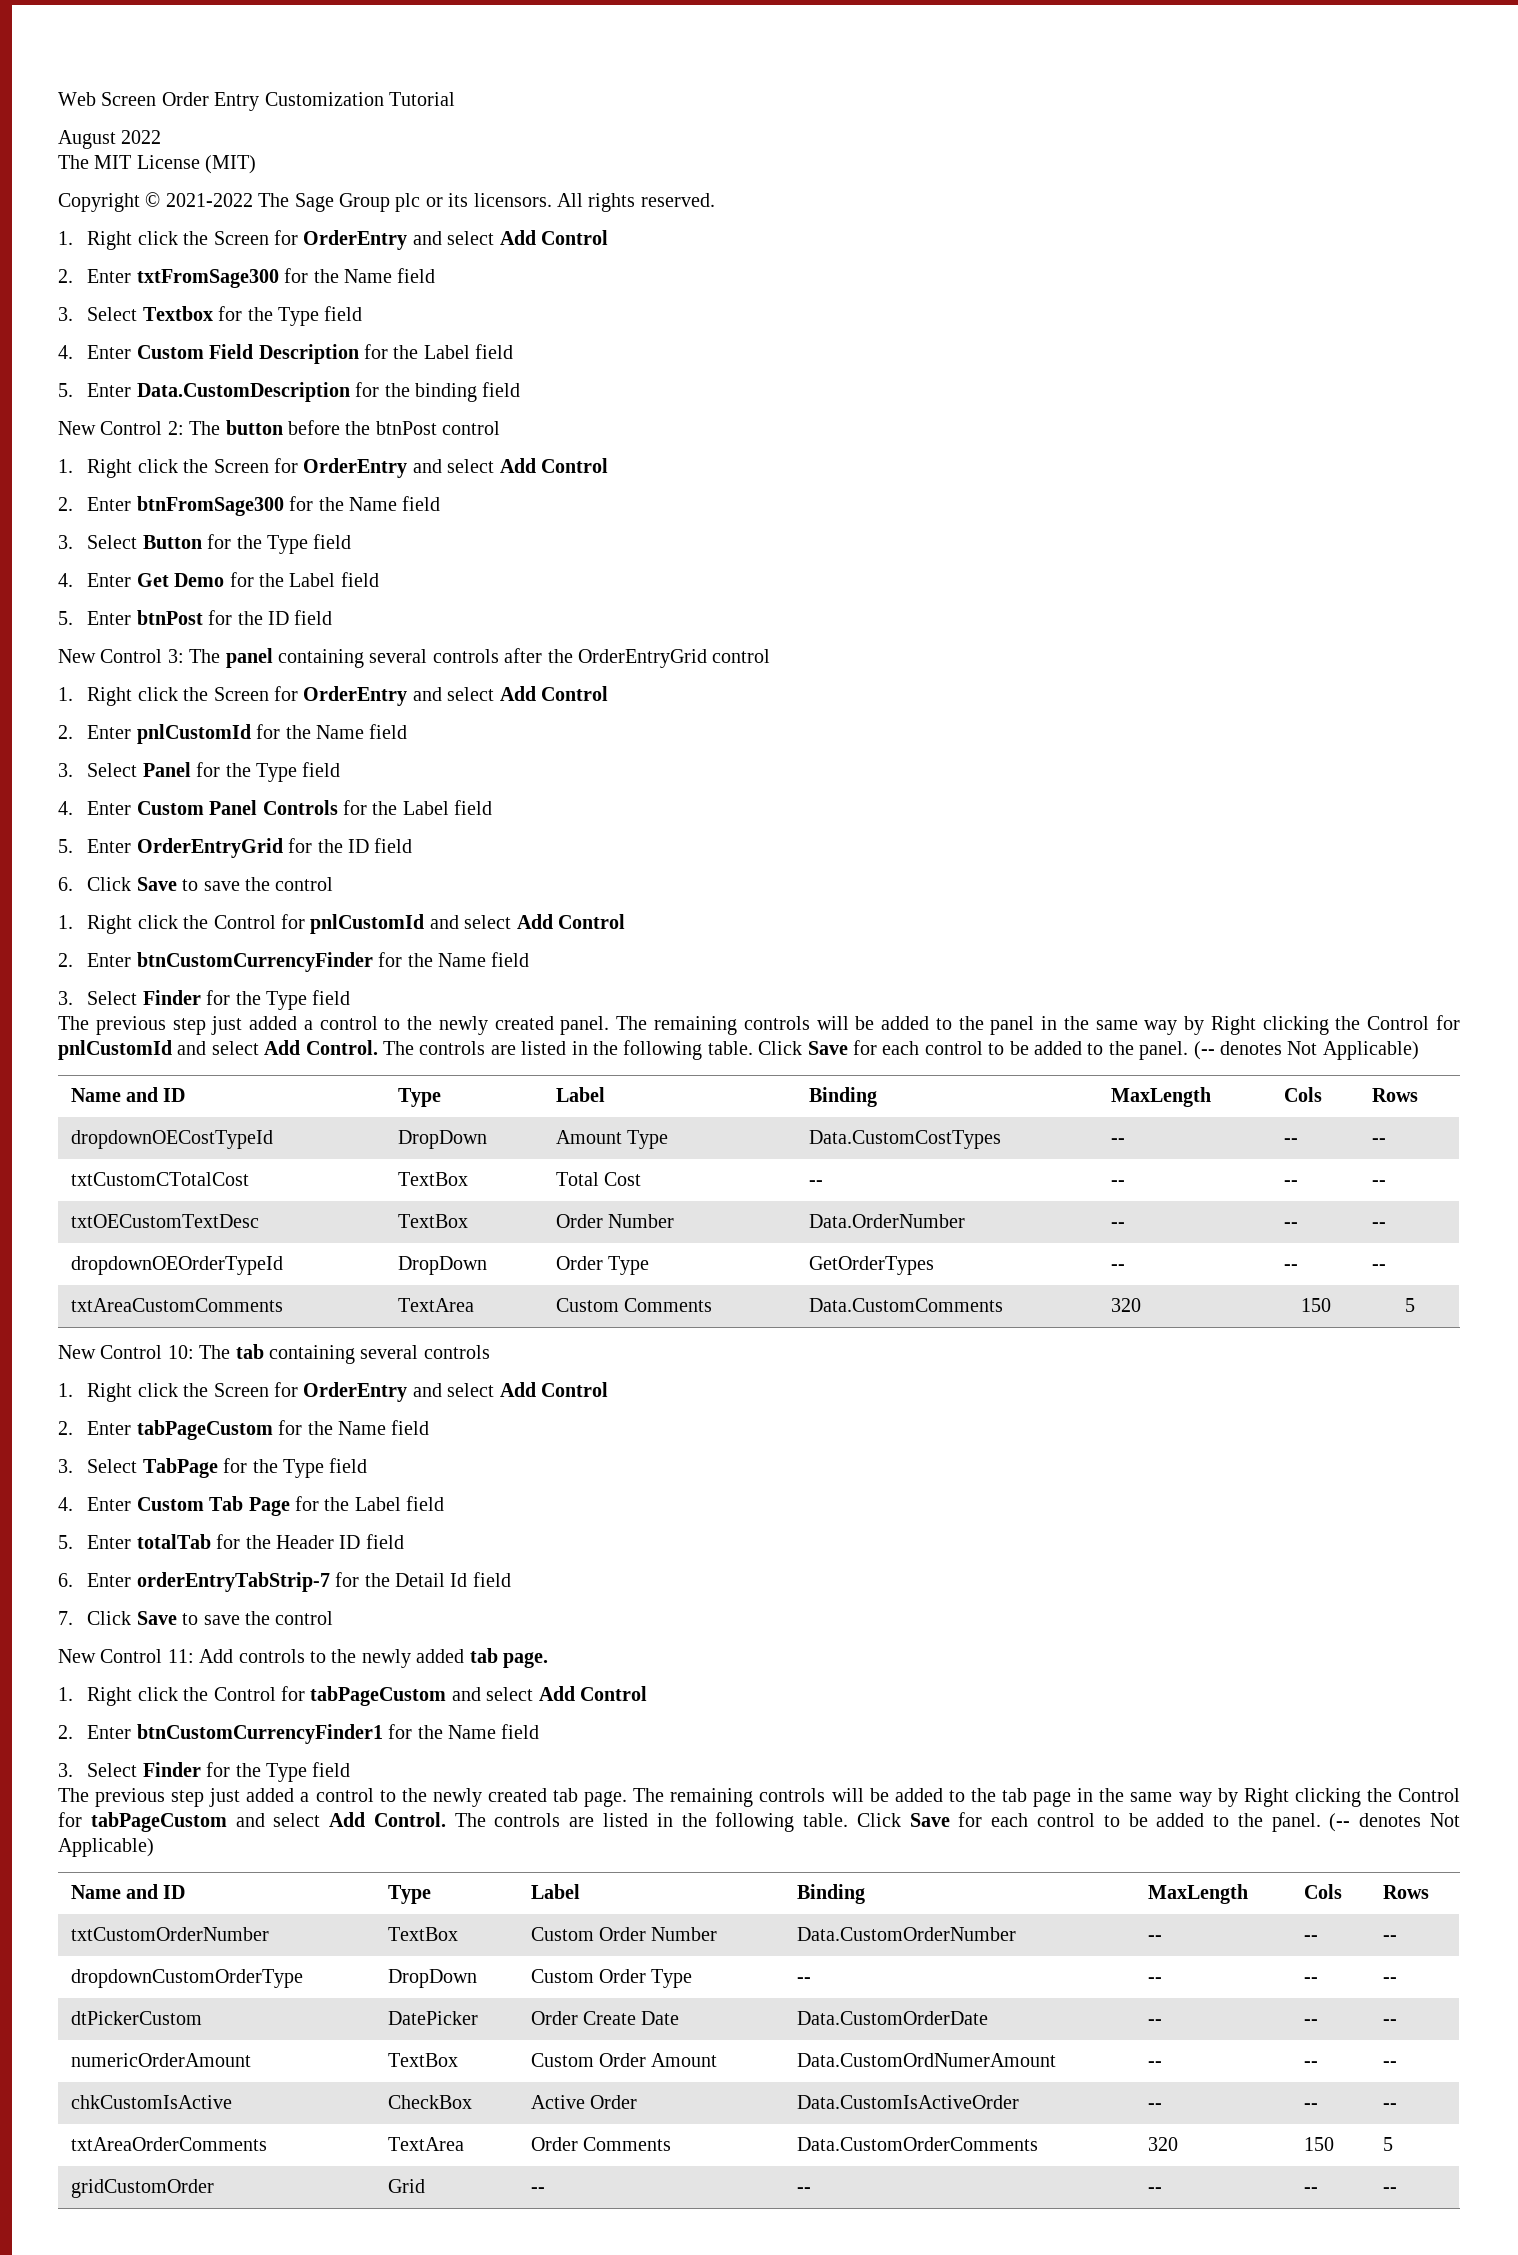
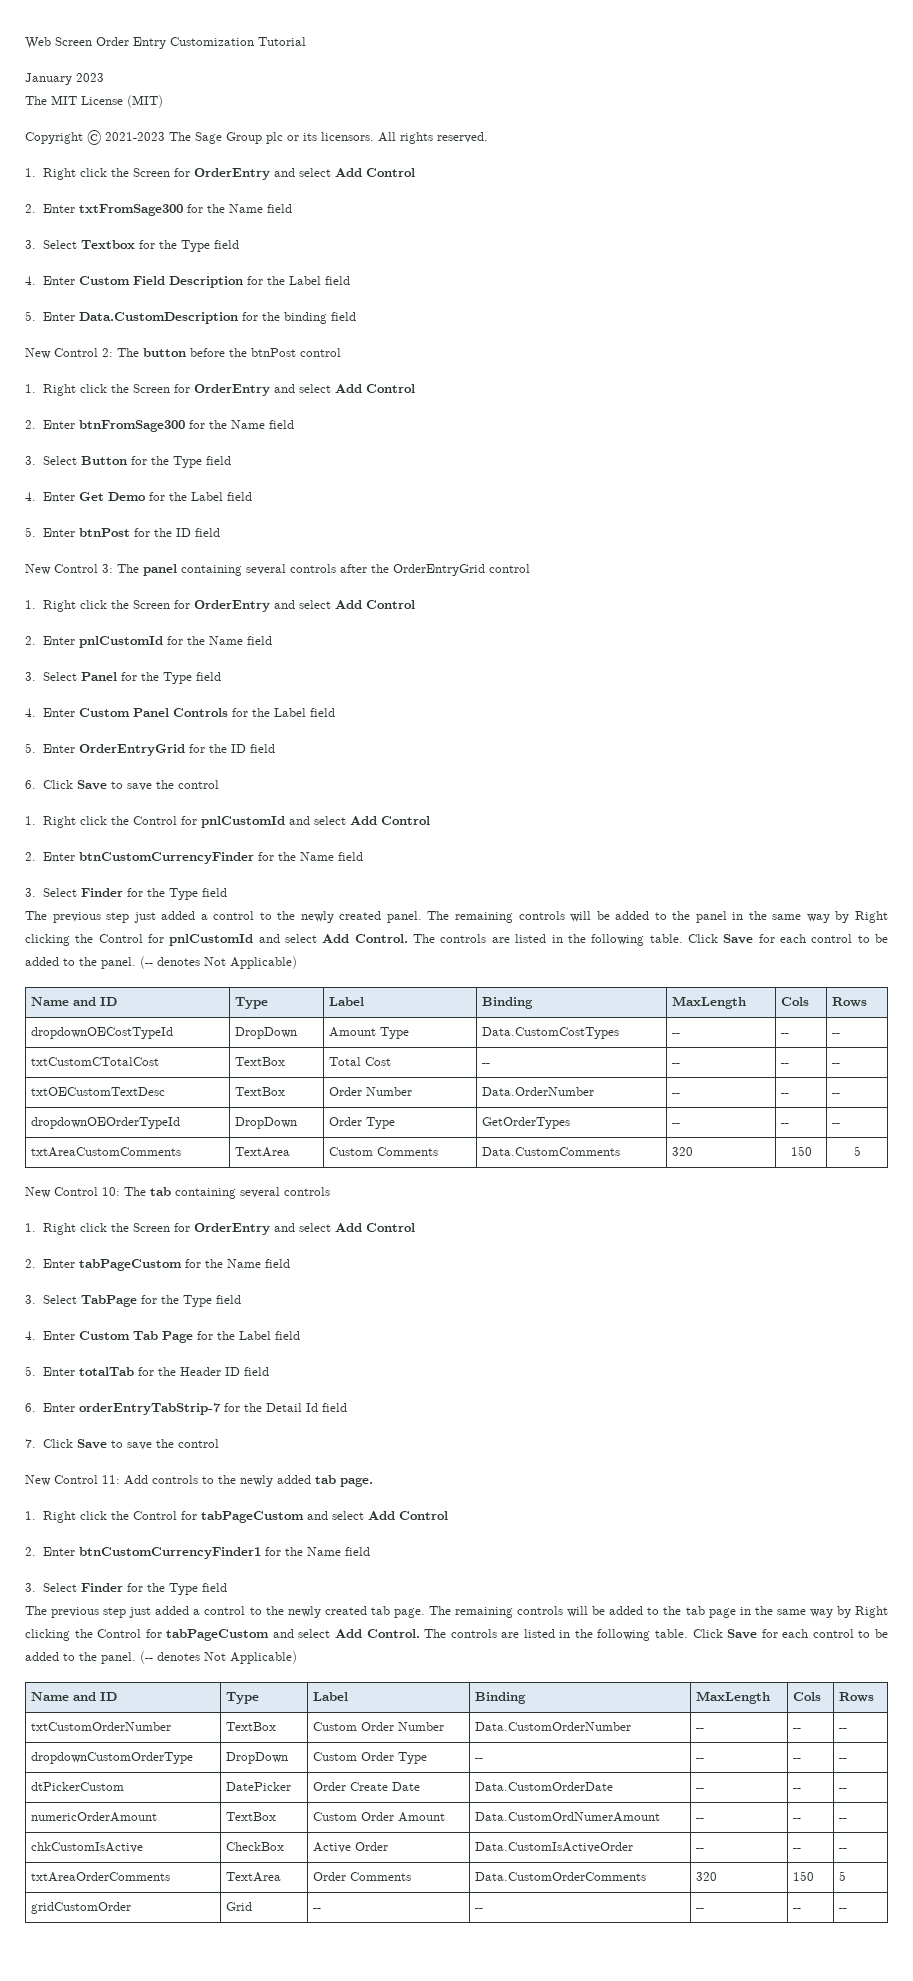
- August 2022
+ January 2023
- Copyright © 2021-2022 The Sage Group plc or its licensors.
+ Copyright © 2021-2023 The Sage Group plc or its licensors.

